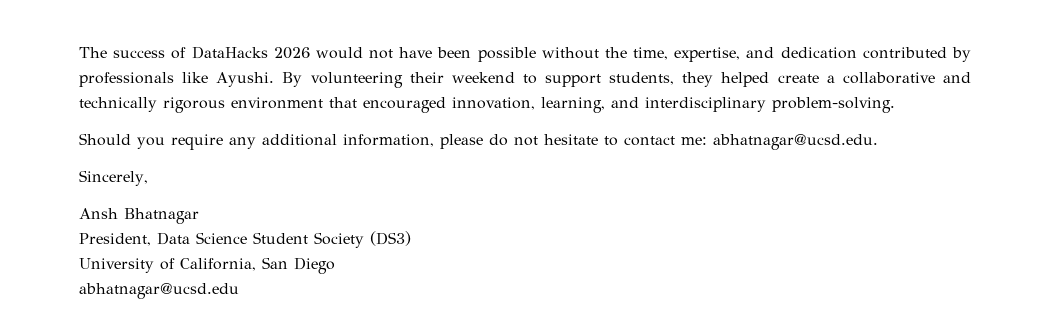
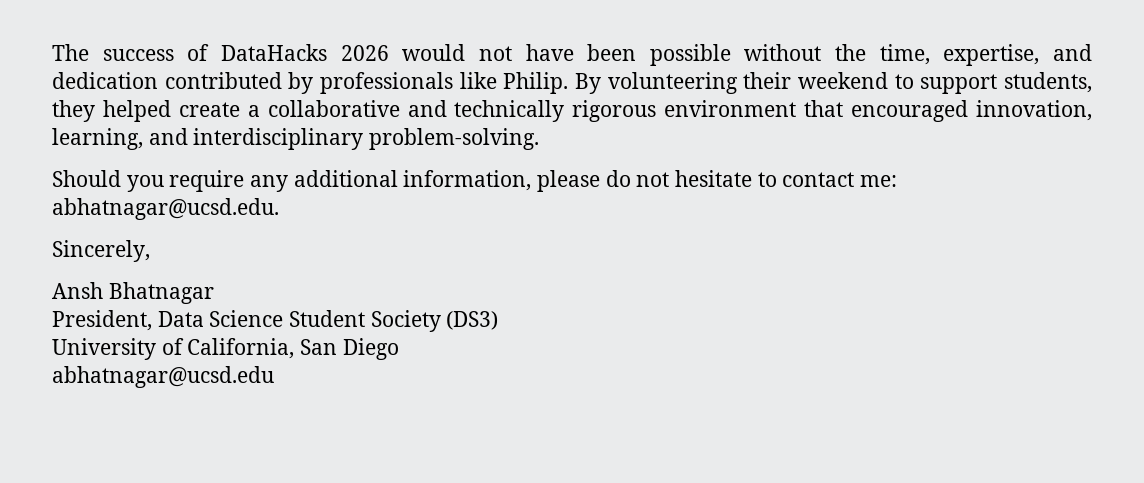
- The success of DataHacks 2026 would not have been possible without the time, expertise, and dedication contributed by professionals like Ayushi.
+ The success of DataHacks 2026 would not have been possible without the time, expertise, and dedication contributed by professionals like Philip.

